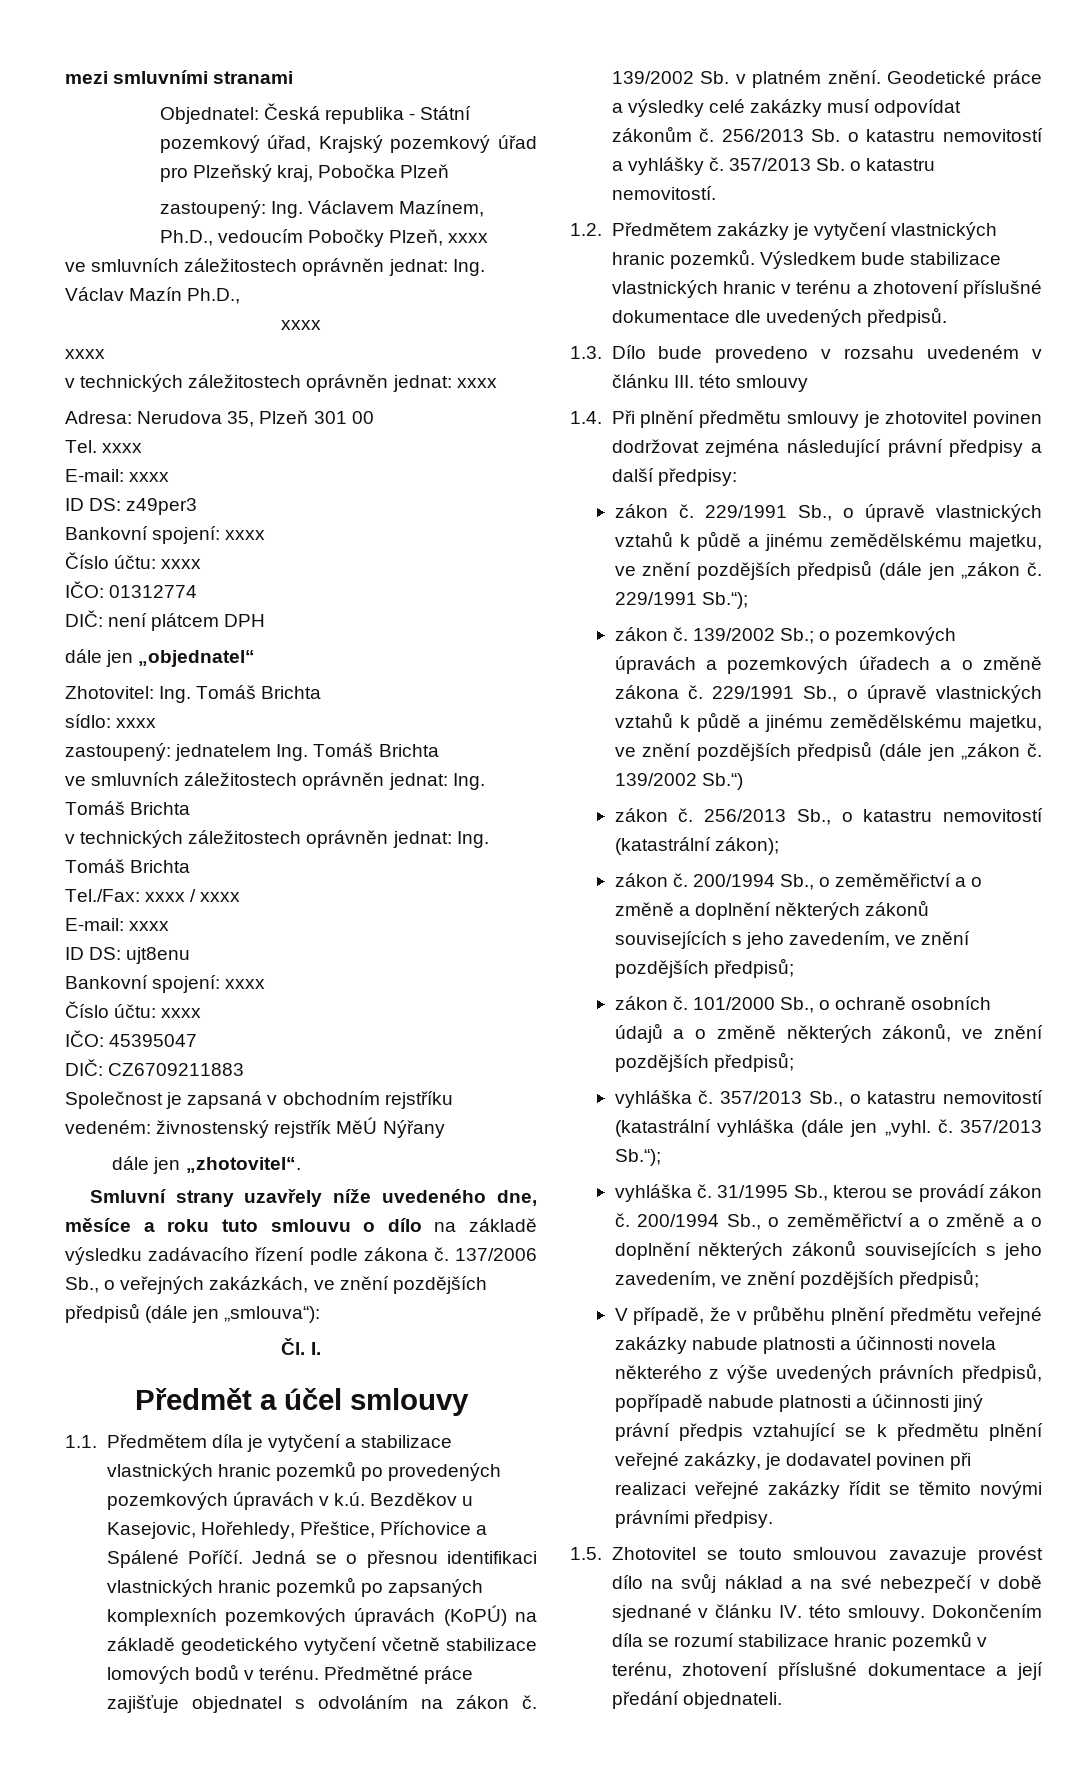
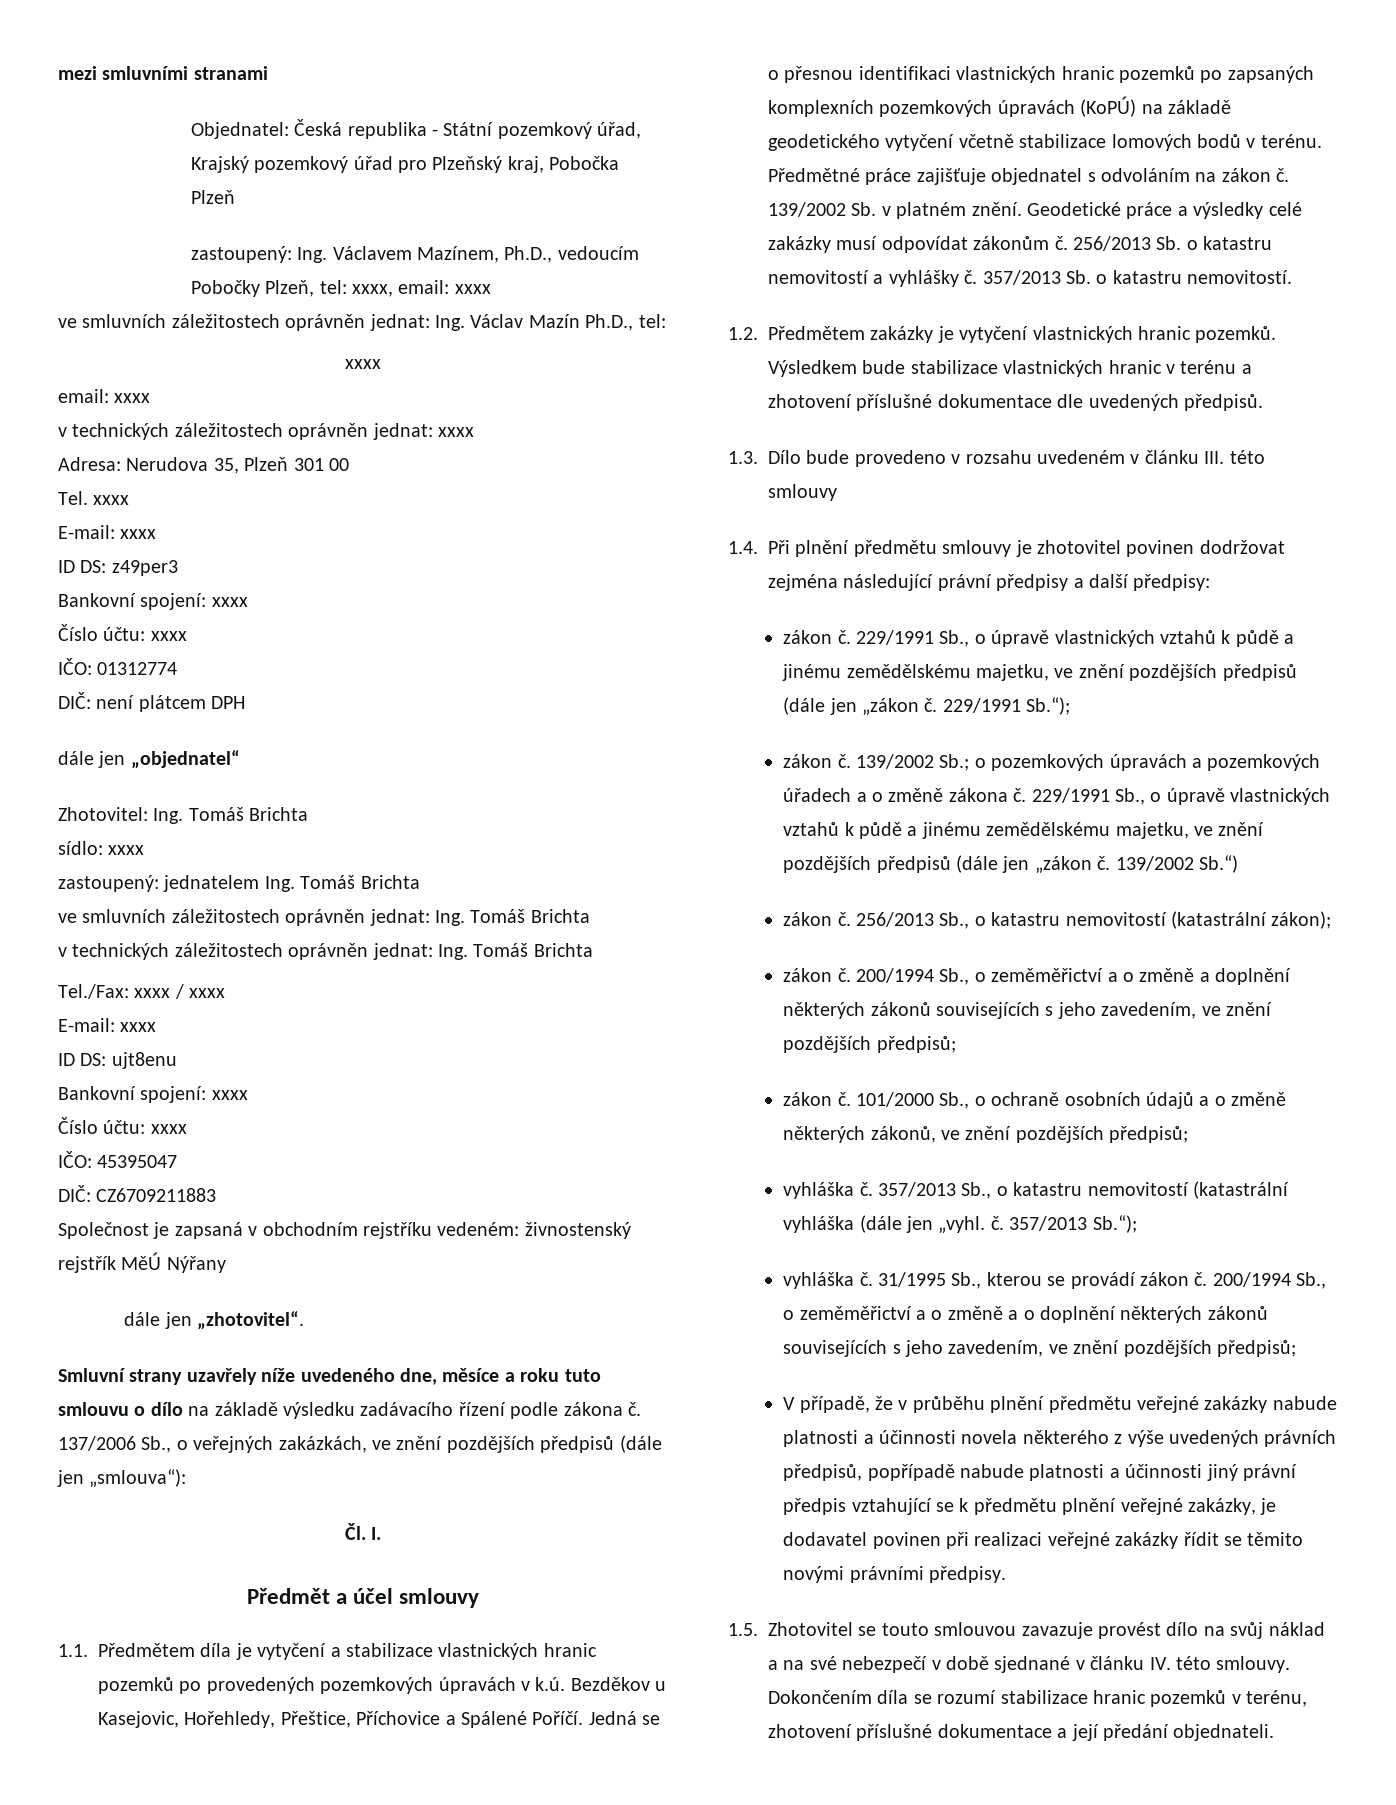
- zastoupený: Ing. Václavem Mazínem, Ph.D., vedoucím Pobočky Plzeň, xxxx
+ zastoupený: Ing. Václavem Mazínem, Ph.D., vedoucím Pobočky Plzeň, tel: xxxx, email: xxxx
- ve smluvních záležitostech oprávněn jednat: Ing. Václav Mazín Ph.D.,
+ ve smluvních záležitostech oprávněn jednat: Ing. Václav Mazín Ph.D., tel:
  xxxx
- xxxx
+ email: xxxx

